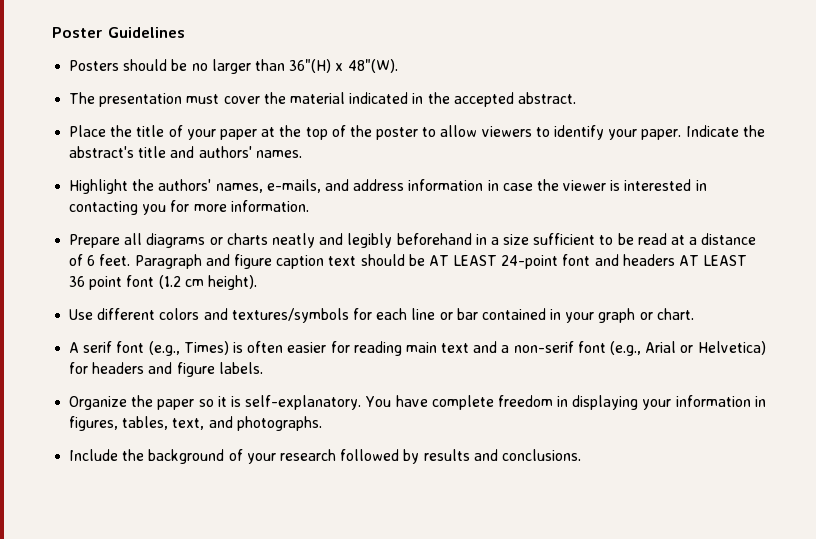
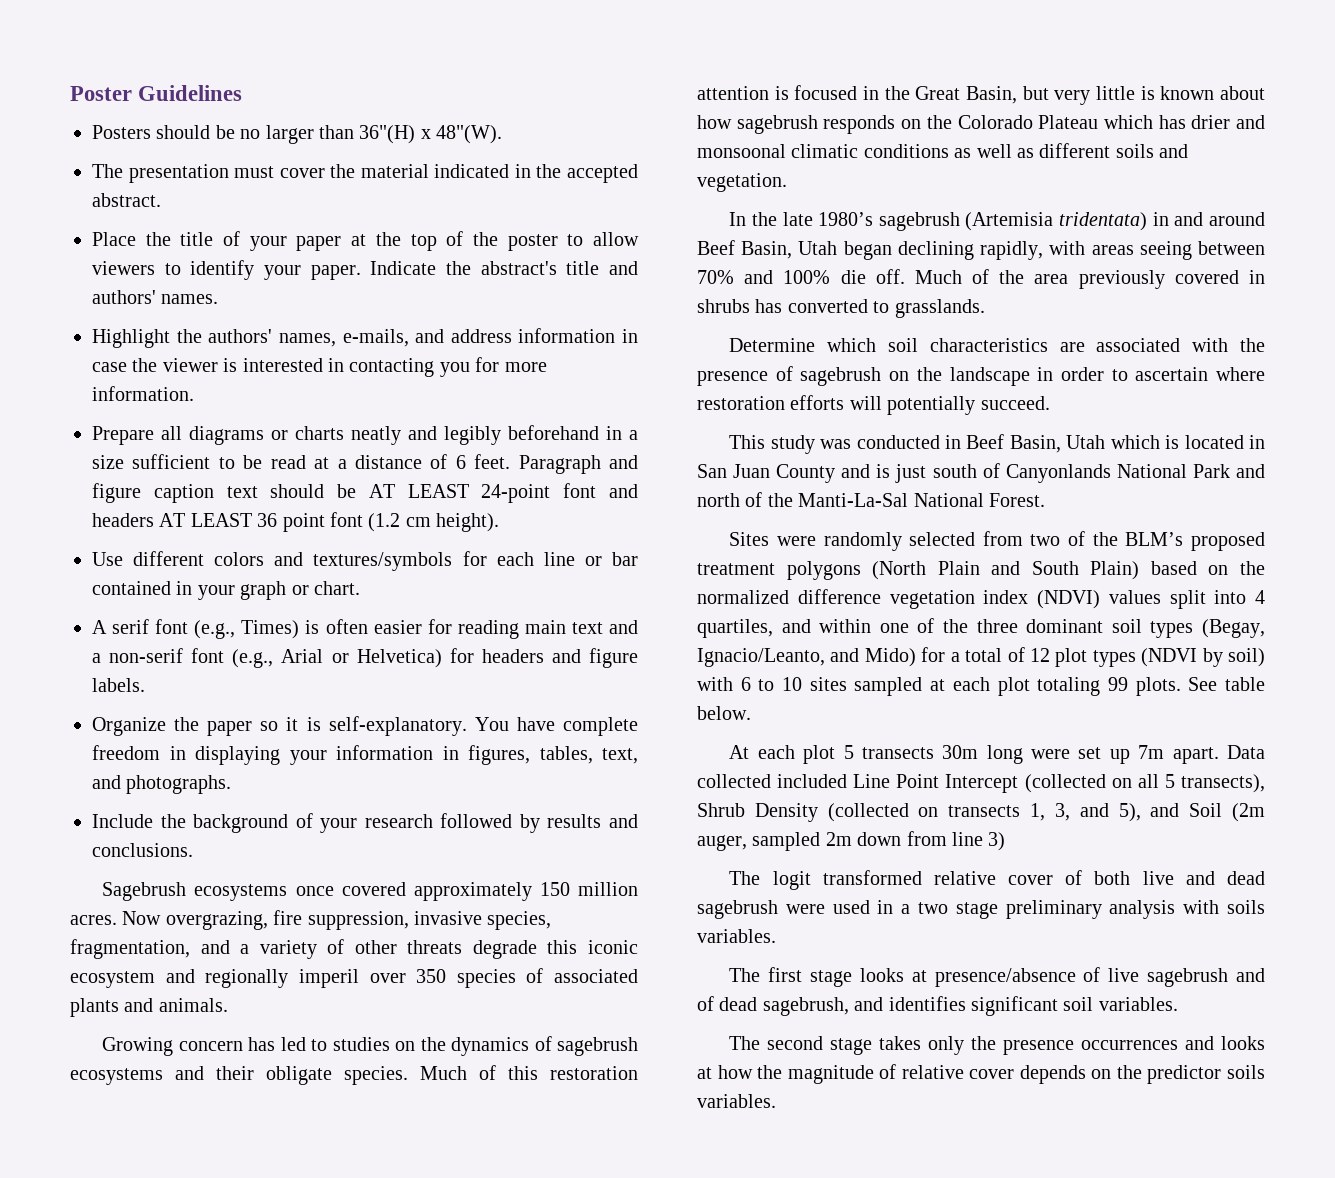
+ Sagebrush ecosystems once covered approximately 150 million acres. Now overgrazing, fire suppression, invasive species, fragmentation, and a variety of other threats degrade this iconic ecosystem and regionally imperil over 350 species of associated plants and animals.
+ Growing concern has led to studies on the dynamics of sagebrush ecosystems and their obligate species. Much of this restoration attention is focused in the Great Basin, but very little is known about how sagebrush responds on the Colorado Plateau which has drier and monsoonal climatic conditions as well as different soils and vegetation.
+ In the late 1980’s sagebrush (Artemisia tridentata) in and around Beef Basin, Utah began declining rapidly, with areas seeing between 70% and 100% die off. Much of the area previously covered in shrubs has converted to grasslands.
+ Determine which soil characteristics are associated with the presence of sagebrush on the landscape in order to ascertain where restoration efforts will potentially succeed.
+ This study was conducted in Beef Basin, Utah which is located in San Juan County and is just south of Canyonlands National Park and north of the Manti-La-Sal National Forest.
+ Sites were randomly selected from two of the BLM’s proposed treatment polygons (North Plain and South Plain) based on the normalized difference vegetation index (NDVI) values split into 4 quartiles, and within one of the three dominant soil types (Begay, Ignacio/Leanto, and Mido) for a total of 12 plot types (NDVI by soil) with 6 to 10 sites sampled at each plot totaling 99 plots. See table below.
+ At each plot 5 transects 30m long were set up 7m apart. Data collected included Line Point Intercept (collected on all 5 transects), Shrub Density (collected on transects 1, 3, and 5), and Soil (2m auger, sampled 2m down from line 3)
+ The logit transformed relative cover of both live and dead sagebrush were used in a two stage preliminary analysis with soils variables.
+ The first stage looks at presence/absence of live sagebrush and of dead sagebrush, and identifies significant soil variables.
+ The second stage takes only the presence occurrences and looks at how the magnitude of relative cover depends on the predictor soils variables.

